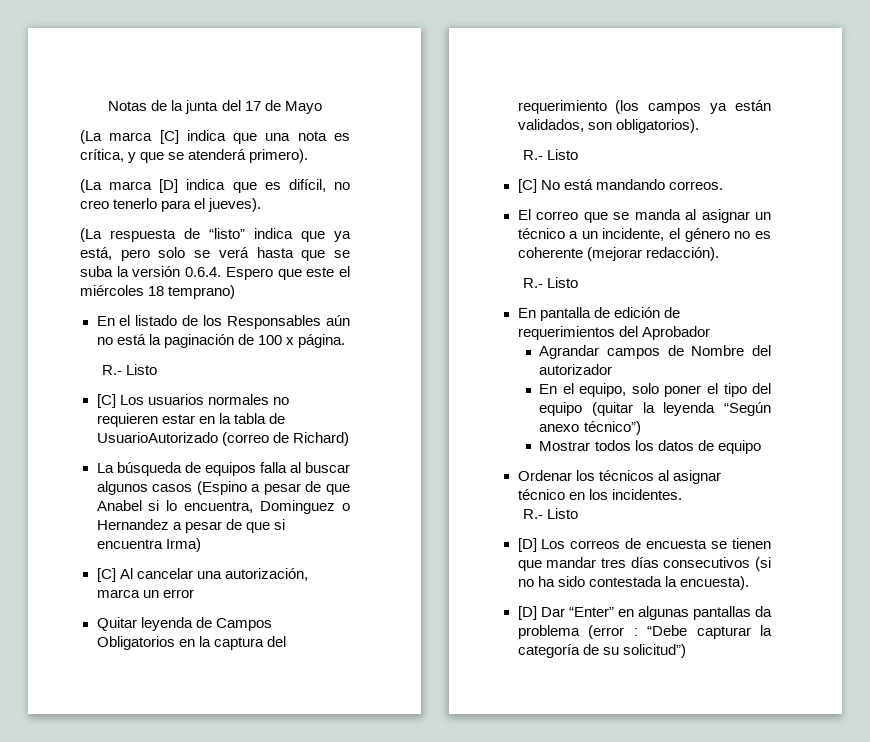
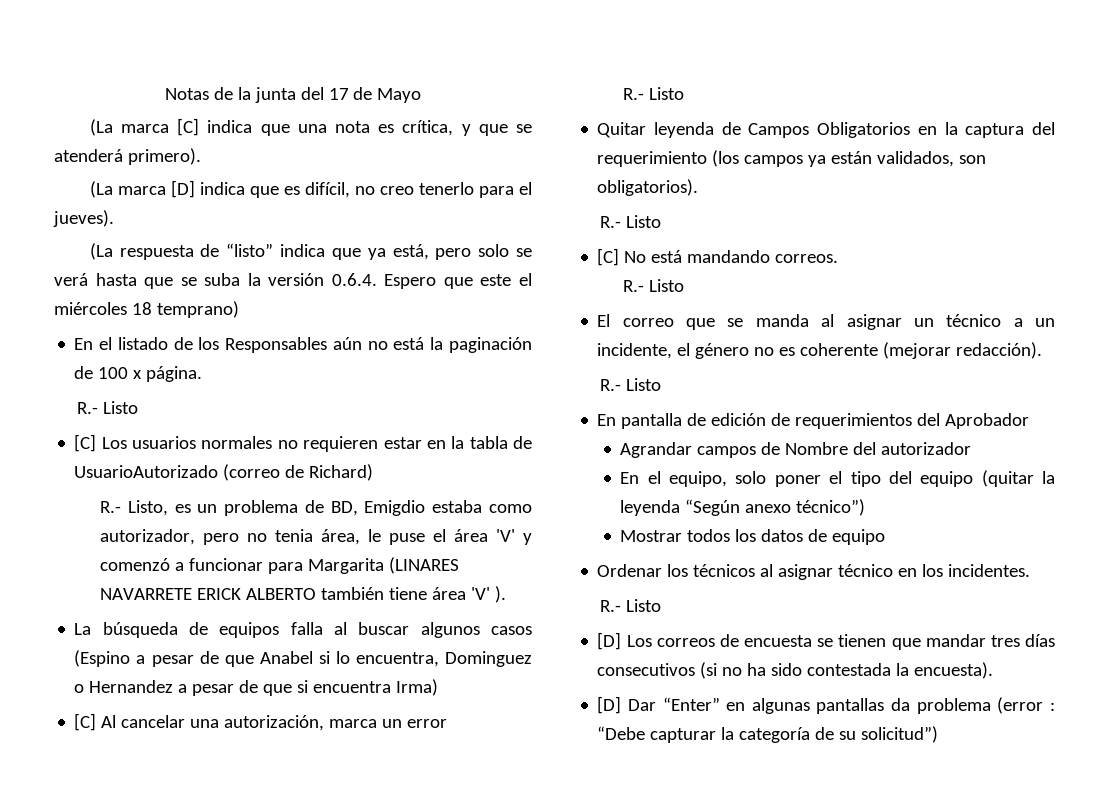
+ R.- Listo, es un problema de BD, Emigdio estaba como autorizador, pero no tenia área, le puse el área 'V' y comenzó a funcionar para Margarita (LINARES NAVARRETE ERICK ALBERTO también tiene área 'V' ).
  [C] Al cancelar una autorización, marca un error
+ R.- Listo
  [C] No está mandando correos.
+ R.- Listo

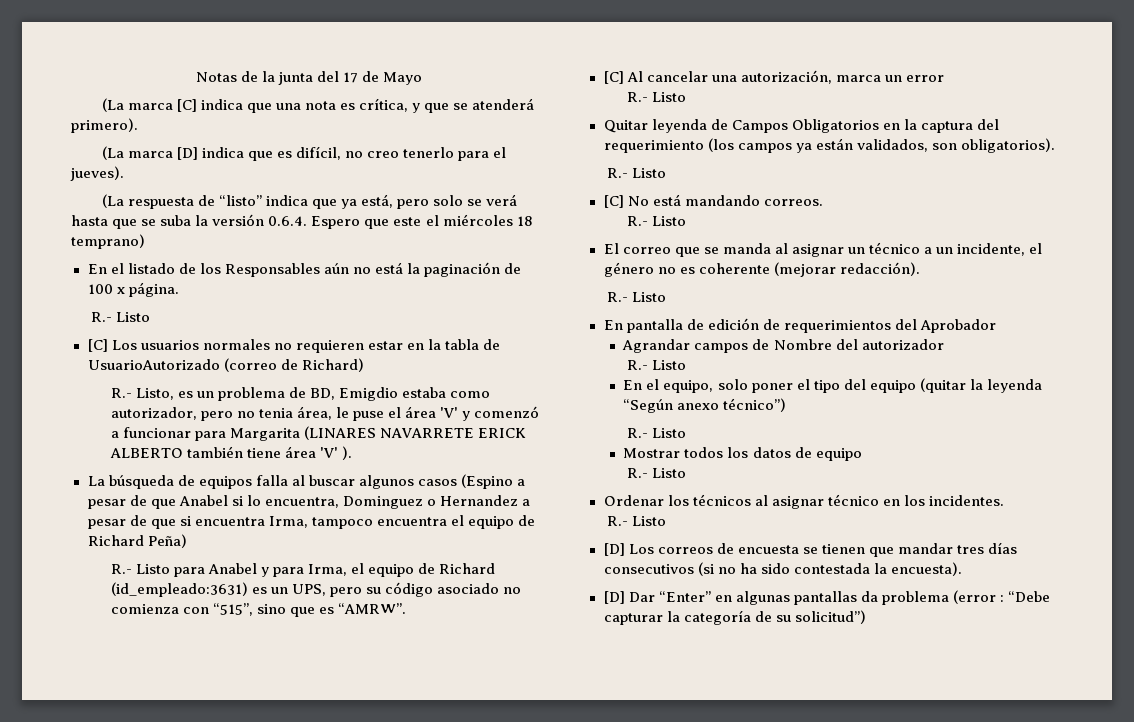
- La búsqueda de equipos falla al buscar algunos casos (Espino a pesar de que Anabel si lo encuentra, Dominguez o Hernandez a pesar de que si encuentra Irma)
+ La búsqueda de equipos falla al buscar algunos casos (Espino a pesar de que Anabel si lo encuentra, Dominguez o Hernandez a pesar de que si encuentra Irma, tampoco encuentra el equipo de Richard Peña)
+ R.- Listo para Anabel y para Irma, el equipo de Richard (id_empleado:3631) es un UPS, pero su código asociado no comienza con “515”, sino que es “AMRW”.
  Agrandar campos de Nombre del autorizador
+ R.- Listo
  En el equipo, solo poner el tipo del equipo (quitar la leyenda “Según anexo técnico”)
+ R.- Listo
  Mostrar todos los datos de equipo
+ R.- Listo

